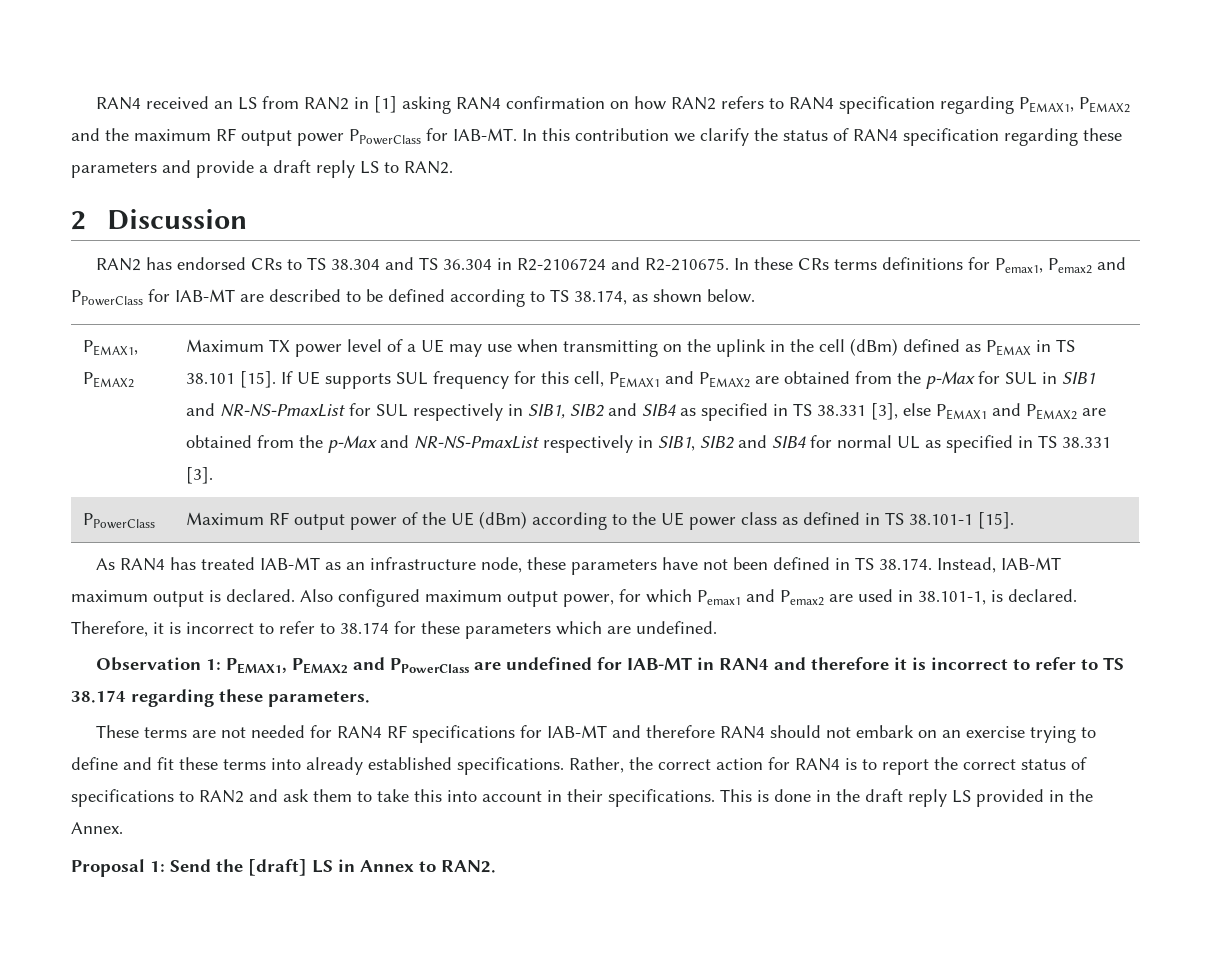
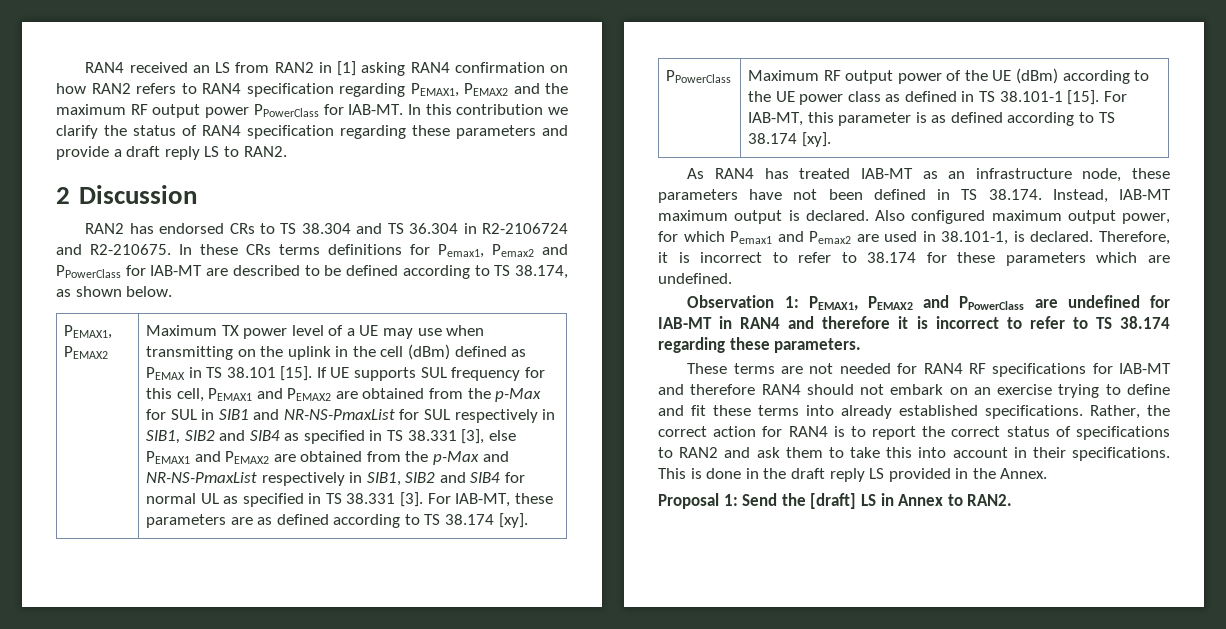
+ For IAB-MT, these parameters are as defined according to TS 38.174 [xy].
- PPowerClass | Maximum RF output power of the UE (dBm) according to the UE power class as defined in TS 38.101-1 [15].
+ PPowerClass | Maximum RF output power of the UE (dBm) according to the UE power class as defined in TS 38.101-1 [15]. For IAB-MT, this parameter is as defined according to TS 38.174 [xy].

